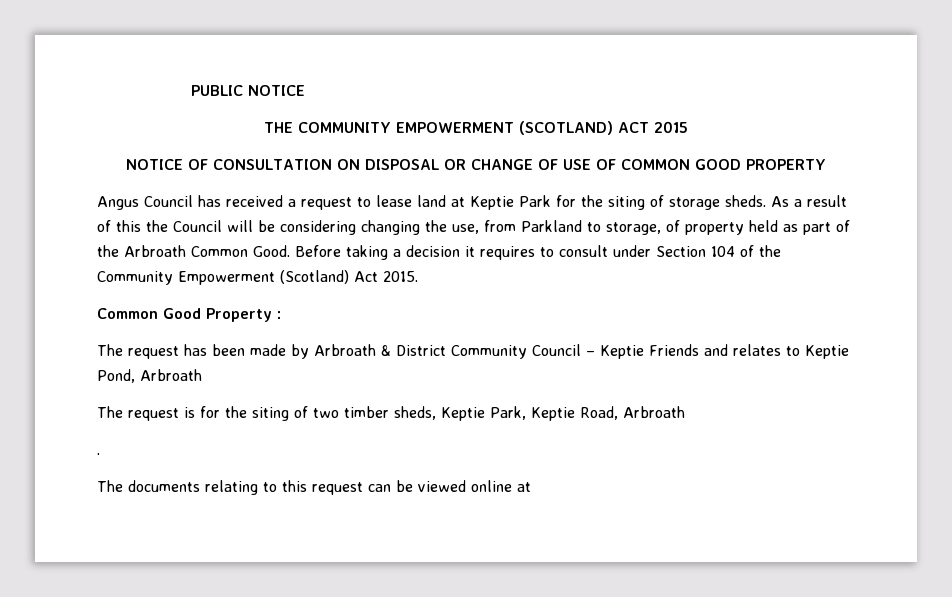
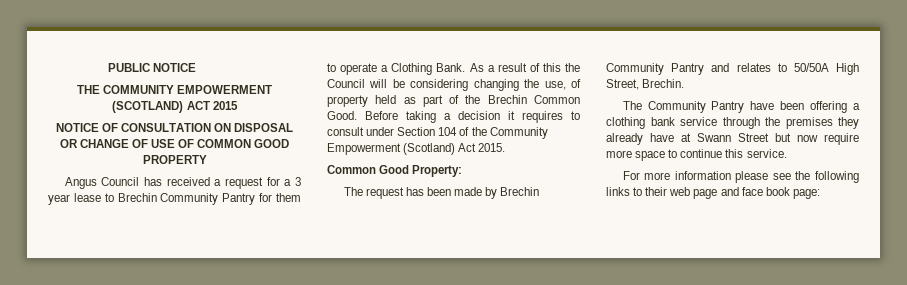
- Angus Council has received a request to lease land at Keptie Park for the siting of storage sheds.
+ Angus Council has received a request for a 3 year lease to Brechin Community Pantry for them to operate a Clothing Bank.
- As a result of this the Council will be considering changing the use, from Parkland to storage, of property held as part of the Arbroath Common Good.
+ As a result of this the Council will be considering changing the use, of property held as part of the Brechin Common Good.
- Common Good Property :
+ Common Good Property:
- The request has been made by Arbroath & District Community Council – Keptie Friends and relates to Keptie Pond, Arbroath
- The request is for the siting of two timber sheds, Keptie Park, Keptie Road, Arbroath
- .
- The documents relating to this request can be viewed online at
+ The request has been made by Brechin Community Pantry and relates to 50/50A High Street, Brechin.
+ The Community Pantry have been offering a clothing bank service through the premises they already have at Swann Street but now require more space to continue this service.
+ For more information please see the following links to their web page and face book page:

